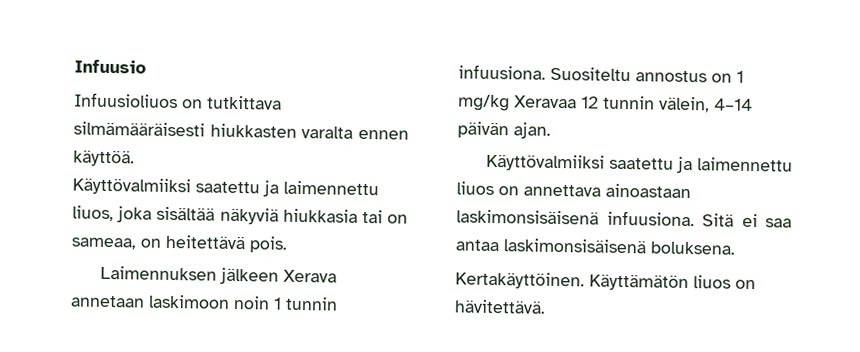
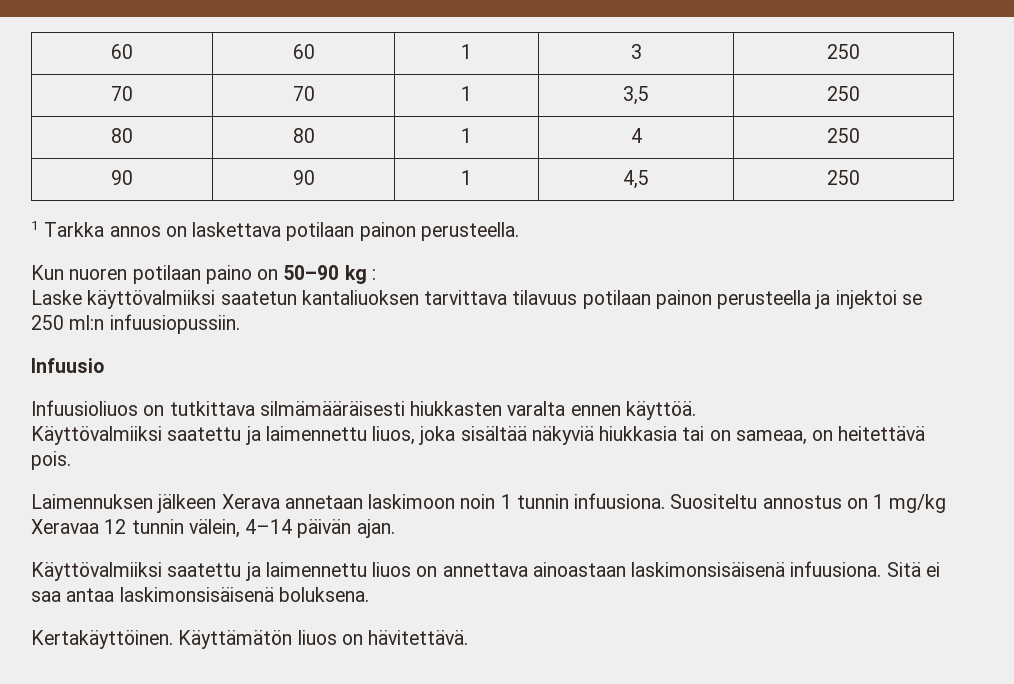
+ 60 | 60 | 1 | 3 | 250
+ 70 | 70 | 1 | 3,5 | 250
+ 80 | 80 | 1 | 4 | 250
+ 90 | 90 | 1 | 4,5 | 250
+ 1 Tarkka annos on laskettava potilaan painon perusteella.
+ Kun nuoren potilaan paino on 50–90 kg :
+ Laske käyttövalmiiksi saatetun kantaliuoksen tarvittava tilavuus potilaan painon perusteella ja injektoi se 250 ml:n infuusiopussiin.

